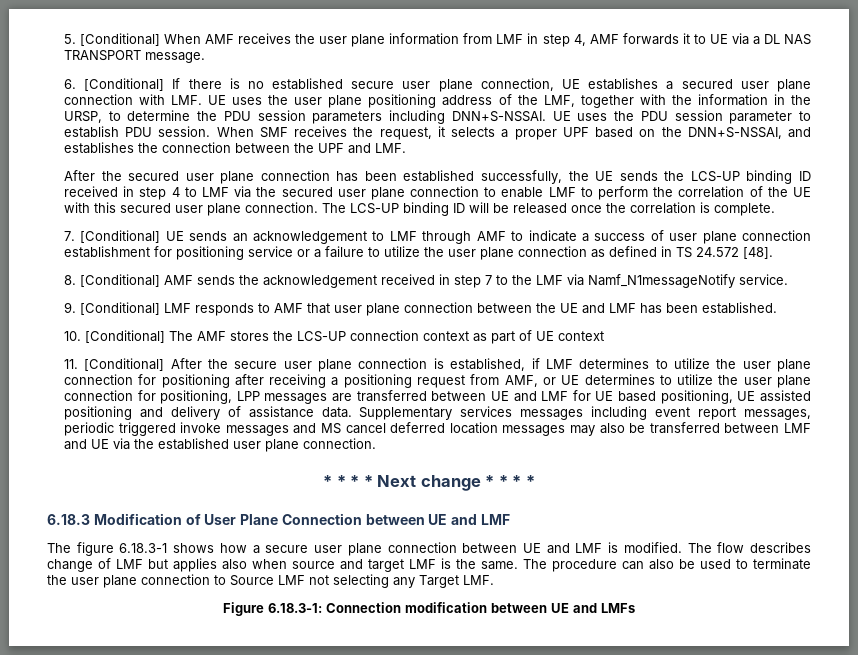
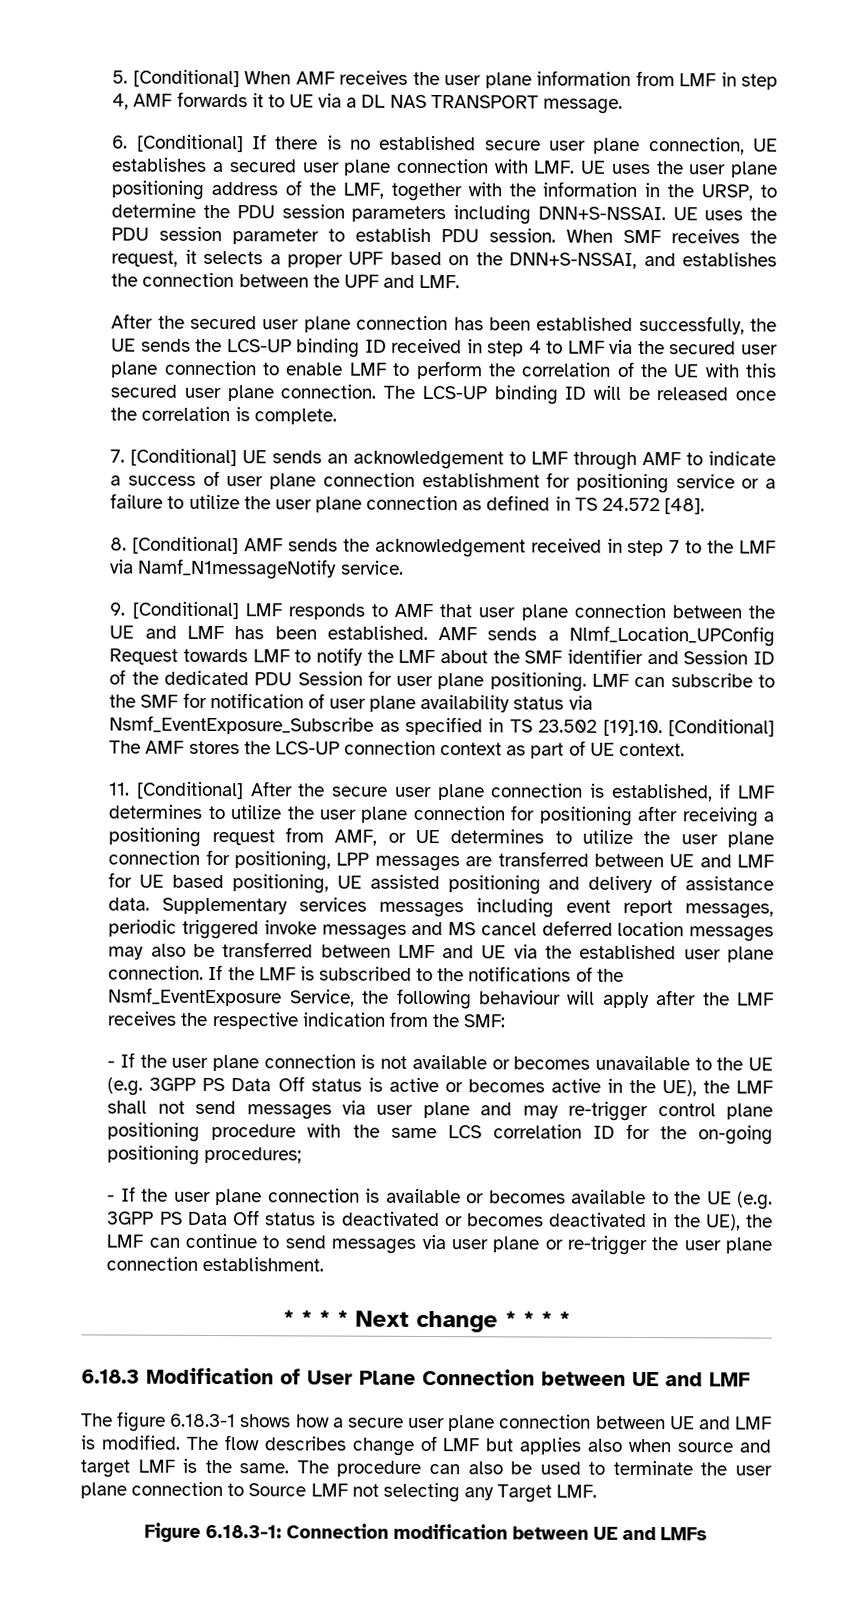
- 9. [Conditional] LMF responds to AMF that user plane connection between the UE and LMF has been established.
- 10. [Conditional] The AMF stores the LCS-UP connection context as part of UE context
+ 9. [Conditional] LMF responds to AMF that user plane connection between the UE and LMF has been established. AMF sends a Nlmf_Location_UPConfig Request towards LMF to notify the LMF about the SMF identifier and Session ID of the dedicated PDU Session for user plane positioning. LMF can subscribe to the SMF for notification of user plane availability status via Nsmf_EventExposure_Subscribe as specified in TS 23.502 [19].10. [Conditional] The AMF stores the LCS-UP connection context as part of UE context.
+ If the LMF is subscribed to the notifications of the Nsmf_EventExposure Service, the following behaviour will apply after the LMF receives the respective indication from the SMF:
+ - If the user plane connection is not available or becomes unavailable to the UE (e.g. 3GPP PS Data Off status is active or becomes active in the UE), the LMF shall not send messages via user plane and may re-trigger control plane positioning procedure with the same LCS correlation ID for the on-going positioning procedures;
+ - If the user plane connection is available or becomes available to the UE (e.g. 3GPP PS Data Off status is deactivated or becomes deactivated in the UE), the LMF can continue to send messages via user plane or re-trigger the user plane connection establishment.

